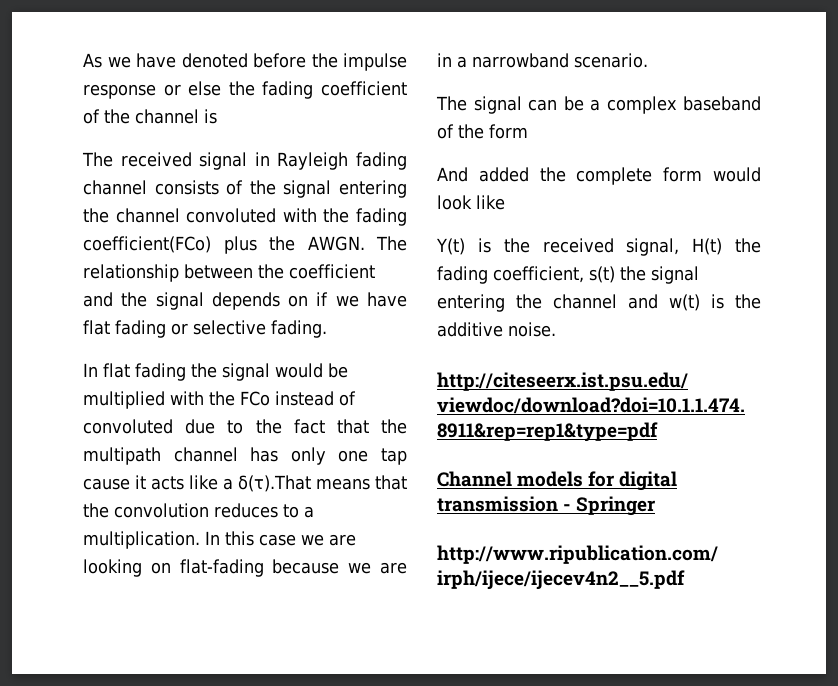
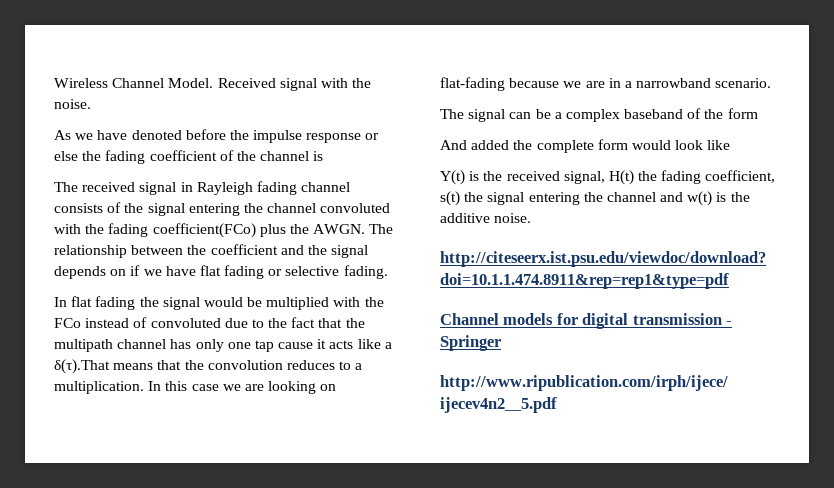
+ Wireless Channel Model. Received signal with the noise.

